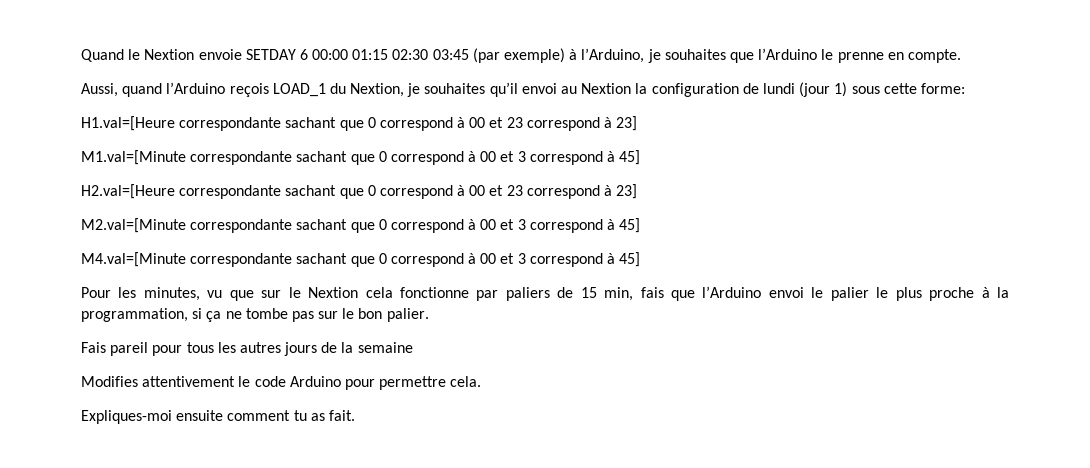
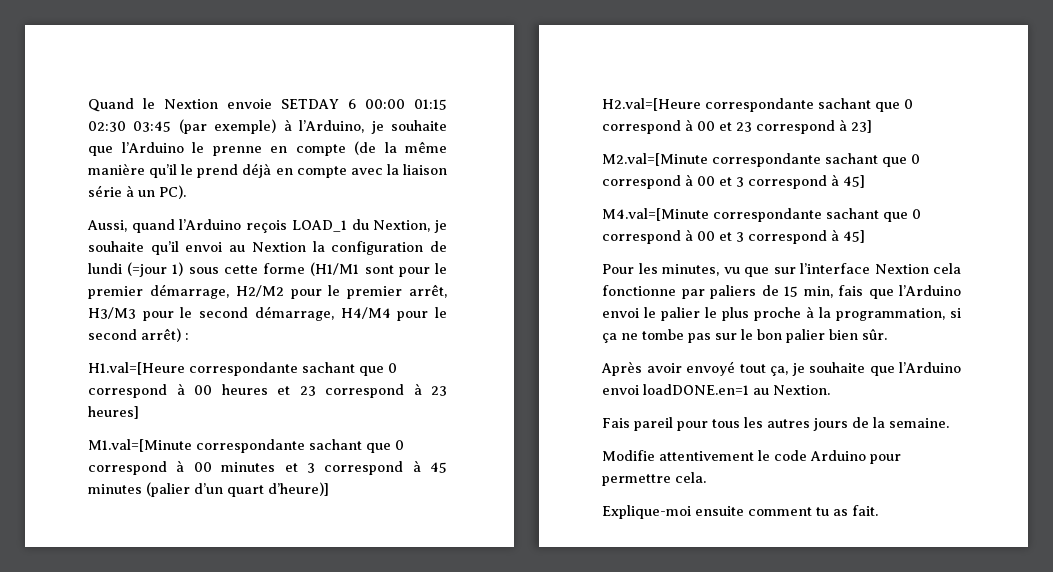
- Quand le Nextion envoie SETDAY 6 00:00 01:15 02:30 03:45 (par exemple) à l’Arduino, je souhaites que l’Arduino le prenne en compte.
+ Quand le Nextion envoie SETDAY 6 00:00 01:15 02:30 03:45 (par exemple) à l’Arduino, je souhaite que l’Arduino le prenne en compte (de la même manière qu’il le prend déjà en compte avec la liaison série à un PC).
- Aussi, quand l’Arduino reçois LOAD_1 du Nextion, je souhaites qu’il envoi au Nextion la configuration de lundi (jour 1) sous cette forme:
+ Aussi, quand l’Arduino reçois LOAD_1 du Nextion, je souhaite qu’il envoi au Nextion la configuration de lundi (=jour 1) sous cette forme (H1/M1 sont pour le premier démarrage, H2/M2 pour le premier arrêt, H3/M3 pour le second démarrage, H4/M4 pour le second arrêt) :
- H1.val=[Heure correspondante sachant que 0 correspond à 00 et 23 correspond à 23]
+ H1.val=[Heure correspondante sachant que 0 correspond à 00 heures et 23 correspond à 23 heures]
- M1.val=[Minute correspondante sachant que 0 correspond à 00 et 3 correspond à 45]
+ M1.val=[Minute correspondante sachant que 0 correspond à 00 minutes et 3 correspond à 45 minutes (palier d’un quart d’heure)]
- Pour les minutes, vu que sur le Nextion cela fonctionne par paliers de 15 min, fais que l’Arduino envoi le palier le plus proche à la programmation, si ça ne tombe pas sur le bon palier.
+ Pour les minutes, vu que sur l’interface Nextion cela fonctionne par paliers de 15 min, fais que l’Arduino envoi le palier le plus proche à la programmation, si ça ne tombe pas sur le bon palier bien sûr.
+ Après avoir envoyé tout ça, je souhaite que l’Arduino envoi loadDONE.en=1 au Nextion.
- Fais pareil pour tous les autres jours de la semaine
- Modifies attentivement le code Arduino pour permettre cela.
+ Fais pareil pour tous les autres jours de la semaine.
+ Modifie attentivement le code Arduino pour permettre cela.
- Expliques-moi ensuite comment tu as fait.
+ Explique-moi ensuite comment tu as fait.

